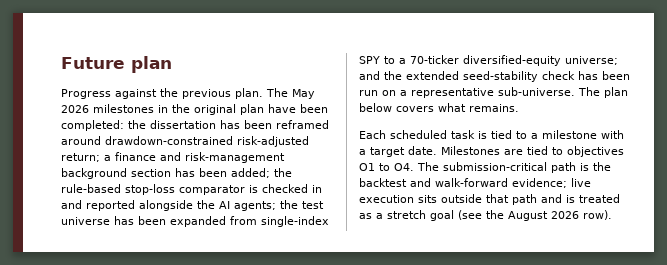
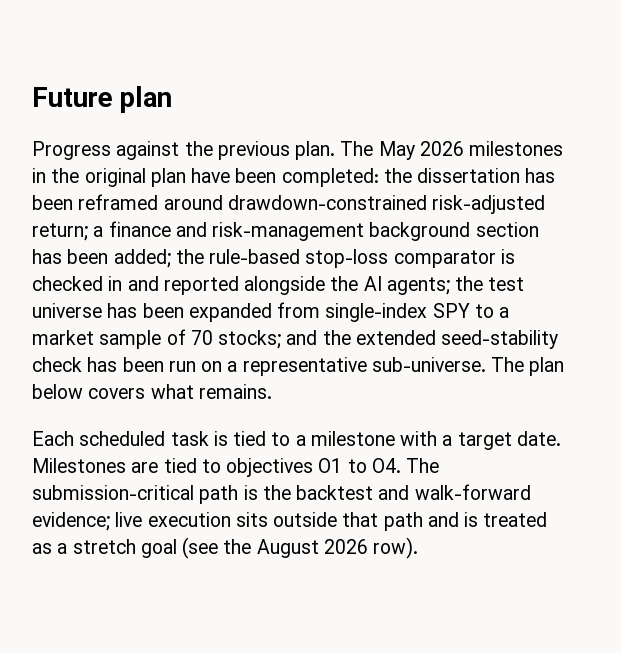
- the test universe has been expanded from single-index SPY to a 70-ticker diversified-equity universe;
+ the test universe has been expanded from single-index SPY to a market sample of 70 stocks;

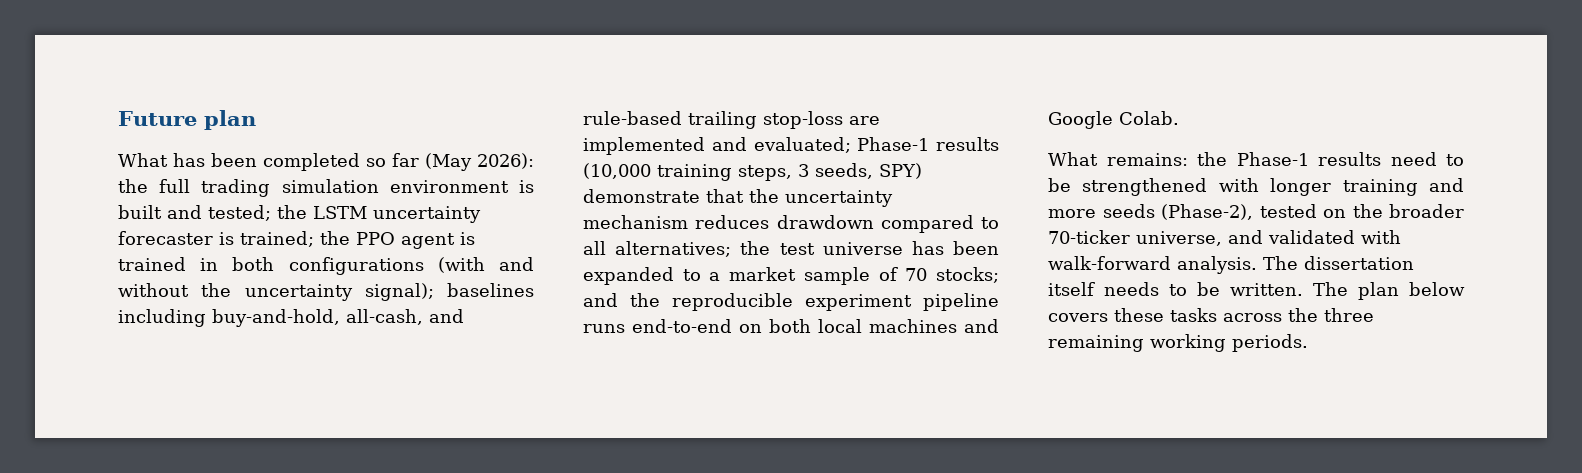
- Progress against the previous plan. The May 2026 milestones in the original plan have been completed: the dissertation has been reframed around drawdown-constrained risk-adjusted return; a finance and risk-management background section has been added; the rule-based stop-loss comparator is checked in and reported alongside the AI agents; the test universe has been expanded from single-index SPY to a market sample of 70 stocks; and the extended seed-stability check has been run on a representative sub-universe. The plan below covers what remains.
- Each scheduled task is tied to a milestone with a target date. Milestones are tied to objectives O1 to O4. The submission-critical path is the backtest and walk-forward evidence; live execution sits outside that path and is treated as a stretch goal (see the August 2026 row).
+ What has been completed so far (May 2026): the full trading simulation environment is built and tested; the LSTM uncertainty forecaster is trained; the PPO agent is trained in both configurations (with and without the uncertainty signal); baselines including buy-and-hold, all-cash, and rule-based trailing stop-loss are implemented and evaluated; Phase-1 results (10,000 training steps, 3 seeds, SPY) demonstrate that the uncertainty mechanism reduces drawdown compared to all alternatives; the test universe has been expanded to a market sample of 70 stocks; and the reproducible experiment pipeline runs end-to-end on both local machines and Google Colab.
+ What remains: the Phase-1 results need to be strengthened with longer training and more seeds (Phase-2), tested on the broader 70-ticker universe, and validated with walk-forward analysis. The dissertation itself needs to be written. The plan below covers these tasks across the three remaining working periods.

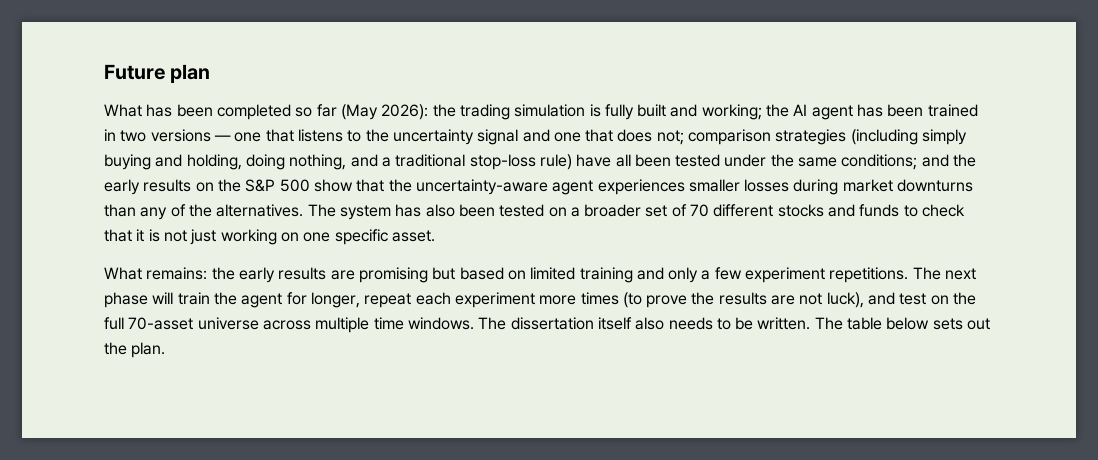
- What has been completed so far (May 2026): the full trading simulation environment is built and tested; the LSTM uncertainty forecaster is trained; the PPO agent is trained in both configurations (with and without the uncertainty signal); baselines including buy-and-hold, all-cash, and rule-based trailing stop-loss are implemented and evaluated; Phase-1 results (10,000 training steps, 3 seeds, SPY) demonstrate that the uncertainty mechanism reduces drawdown compared to all alternatives; the test universe has been expanded to a market sample of 70 stocks; and the reproducible experiment pipeline runs end-to-end on both local machines and Google Colab.
- What remains: the Phase-1 results need to be strengthened with longer training and more seeds (Phase-2), tested on the broader 70-ticker universe, and validated with walk-forward analysis.
+ What has been completed so far (May 2026): the trading simulation is fully built and working; the AI agent has been trained in two versions — one that listens to the uncertainty signal and one that does not; comparison strategies (including simply buying and holding, doing nothing, and a traditional stop-loss rule) have all been tested under the same conditions; and the early results on the S&P 500 show that the uncertainty-aware agent experiences smaller losses during market downturns than any of the alternatives. The system has also been tested on a broader set of 70 different stocks and funds to check that it is not just working on one specific asset.
+ What remains: the early results are promising but based on limited training and only a few experiment repetitions. The next phase will train the agent for longer, repeat each experiment more times (to prove the results are not luck), and test on the full 70-asset universe across multiple time windows.
- The dissertation itself needs to be written.
+ The dissertation itself also needs to be written.
- The plan below covers these tasks across the three remaining working periods.
+ The table below sets out the plan.

